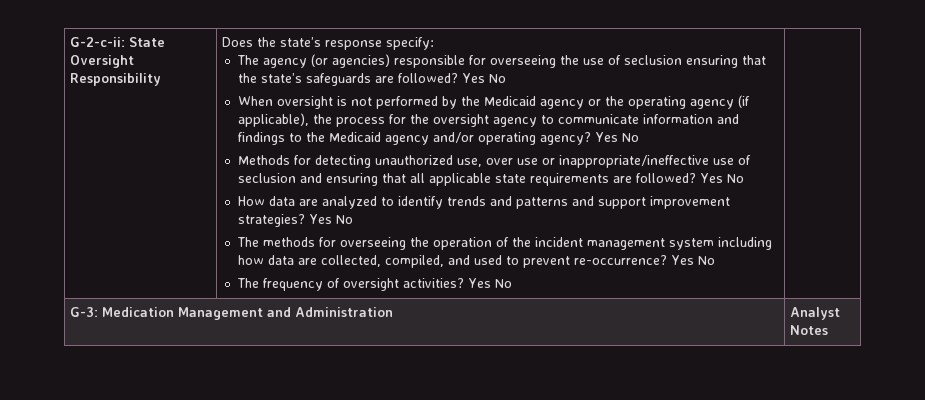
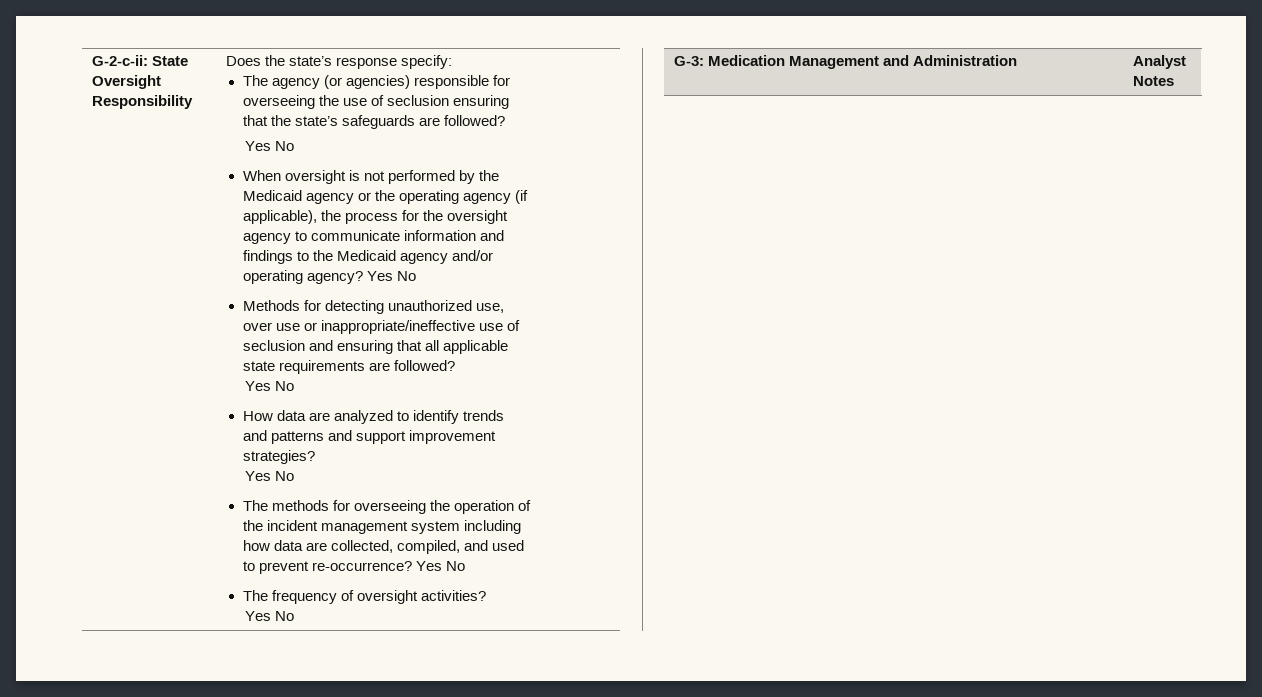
- The agency (or agencies) responsible for overseeing the use of seclusion ensuring that the state’s safeguards are followed? Yes No
+ The agency (or agencies) responsible for overseeing the use of seclusion ensuring that the state’s safeguards are followed?
+ Yes No
- Methods for detecting unauthorized use, over use or inappropriate/ineffective use of seclusion and ensuring that all applicable state requirements are followed? Yes No
+ Methods for detecting unauthorized use, over use or inappropriate/ineffective use of seclusion and ensuring that all applicable state requirements are followed?
+ Yes No
- How data are analyzed to identify trends and patterns and support improvement strategies? Yes No
+ How data are analyzed to identify trends and patterns and support improvement strategies?
+ Yes No
- The frequency of oversight activities? Yes No
+ The frequency of oversight activities?
+ Yes No

